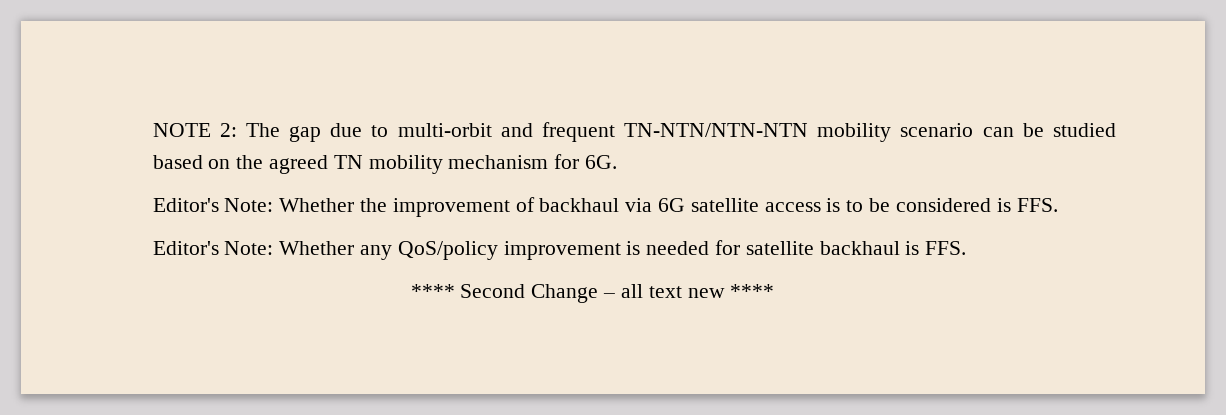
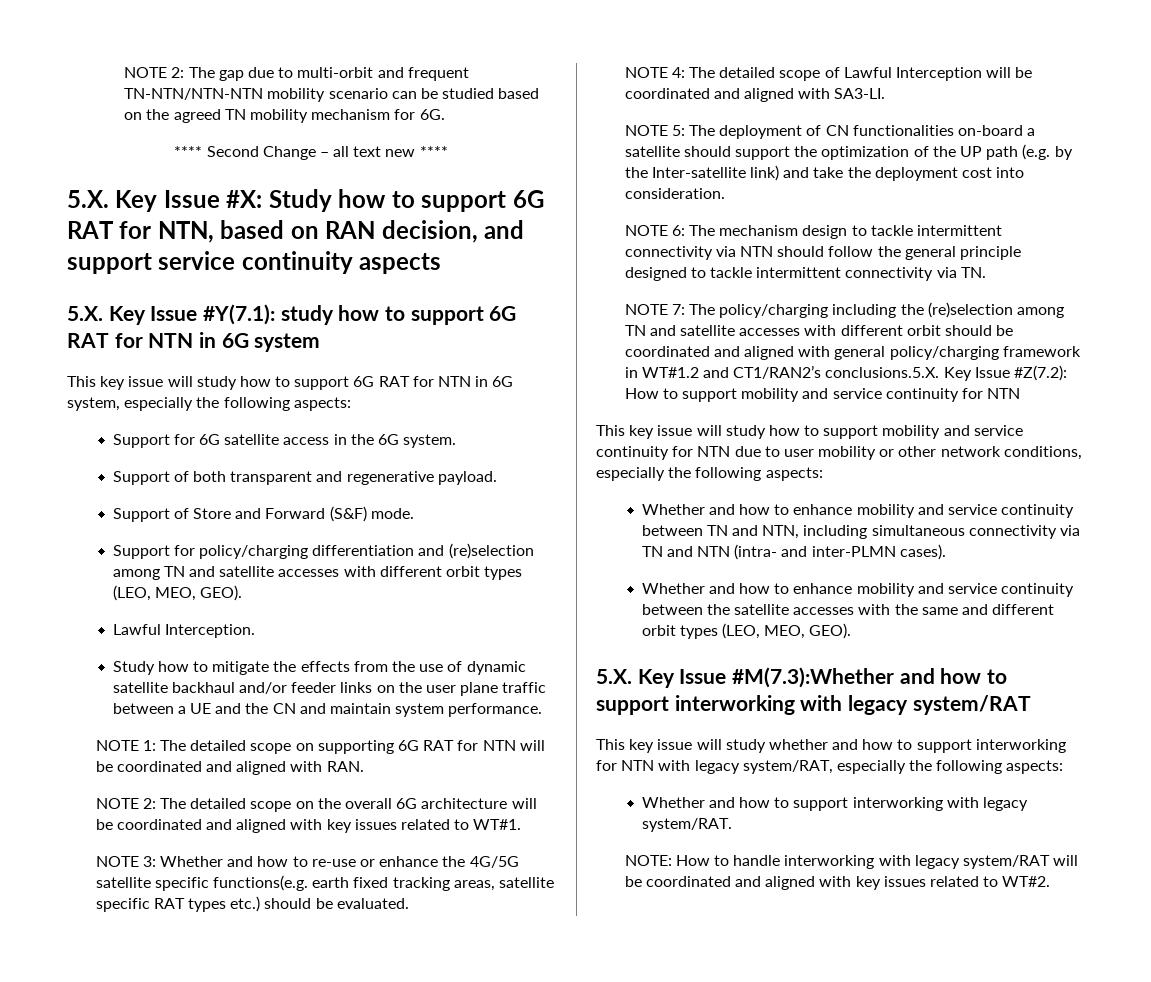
- Editor's Note: Whether the improvement of backhaul via 6G satellite access is to be considered is FFS.
- Editor's Note: Whether any QoS/policy improvement is needed for satellite backhaul is FFS.
+ 5.X. Key Issue #X: Study how to support 6G RAT for NTN, based on RAN decision, and support service continuity aspects
+ 5.X. Key Issue #Y(7.1): study how to support 6G RAT for NTN in 6G system
+ This key issue will study how to support 6G RAT for NTN in 6G system, especially the following aspects:
+ Support for 6G satellite access in the 6G system.
+ Support of both transparent and regenerative payload.
+ Support of Store and Forward (S&F) mode.
+ Support for policy/charging differentiation and (re)selection among TN and satellite accesses with different orbit types (LEO, MEO, GEO).
+ Lawful Interception.
+ Study how to mitigate the effects from the use of dynamic satellite backhaul and/or feeder links on the user plane traffic between a UE and the CN and maintain system performance.
+ NOTE 1: The detailed scope on supporting 6G RAT for NTN will be coordinated and aligned with RAN.
+ NOTE 2: The detailed scope on the overall 6G architecture will be coordinated and aligned with key issues related to WT#1.
+ NOTE 3: Whether and how to re-use or enhance the 4G/5G satellite specific functions(e.g. earth fixed tracking areas, satellite specific RAT types etc.) should be evaluated.
+ NOTE 4: The detailed scope of Lawful Interception will be coordinated and aligned with SA3-LI.
+ NOTE 5: The deployment of CN functionalities on-board a satellite should support the optimization of the UP path (e.g. by the Inter-satellite link) and take the deployment cost into consideration.
+ NOTE 6: The mechanism design to tackle intermittent connectivity via NTN should follow the general principle designed to tackle intermittent connectivity via TN.
+ NOTE 7: The policy/charging including the (re)selection among TN and satellite accesses with different orbit should be coordinated and aligned with general policy/charging framework in WT#1.2 and CT1/RAN2’s conclusions.5.X. Key Issue #Z(7.2): How to support mobility and service continuity for NTN
+ This key issue will study how to support mobility and service continuity for NTN due to user mobility or other network conditions, especially the following aspects:
+ Whether and how to enhance mobility and service continuity between TN and NTN, including simultaneous connectivity via TN and NTN (intra- and inter-PLMN cases).
+ Whether and how to enhance mobility and service continuity between the satellite accesses with the same and different orbit types (LEO, MEO, GEO).
+ 5.X. Key Issue #M(7.3):Whether and how to support interworking with legacy system/RAT
+ This key issue will study whether and how to support interworking for NTN with legacy system/RAT, especially the following aspects:
+ Whether and how to support interworking with legacy system/RAT.
+ NOTE: How to handle interworking with legacy system/RAT will be coordinated and aligned with key issues related to WT#2.

